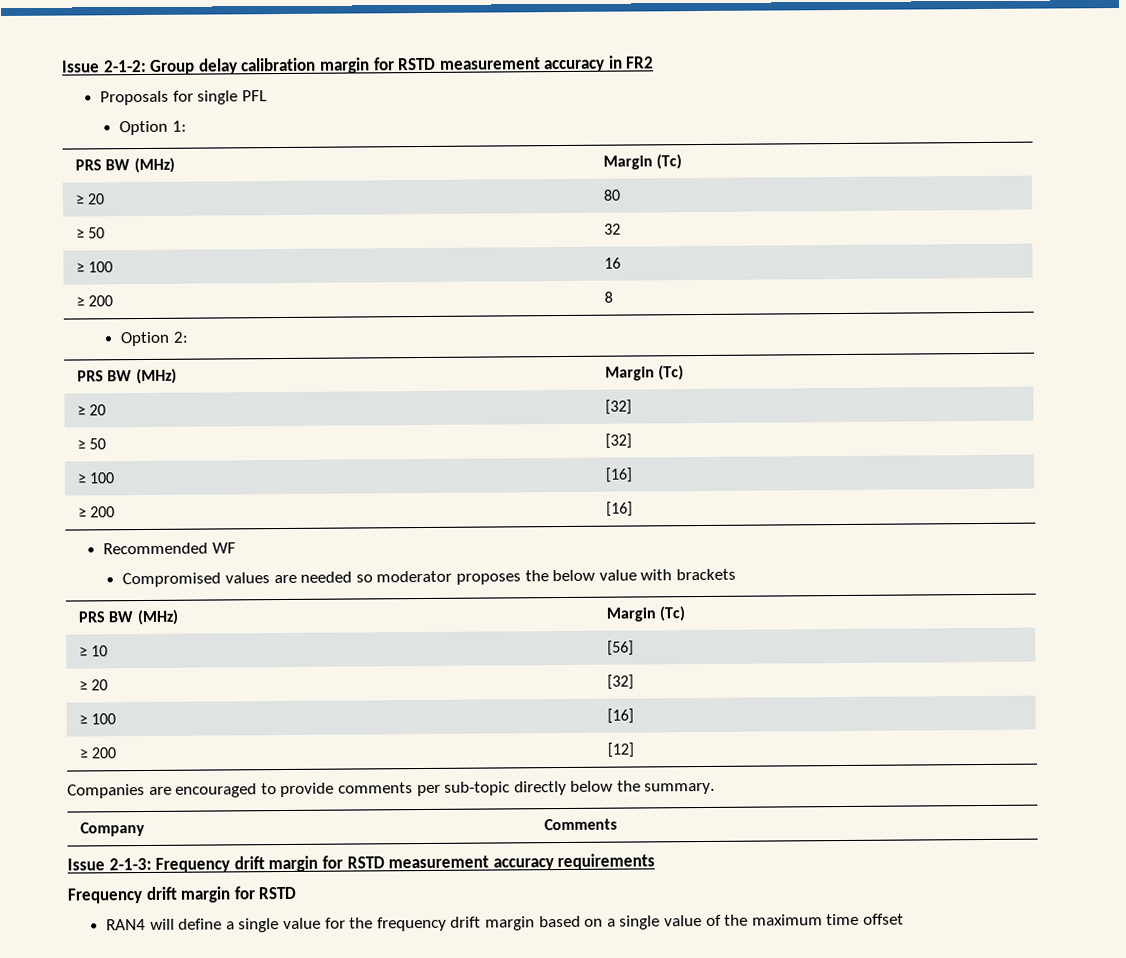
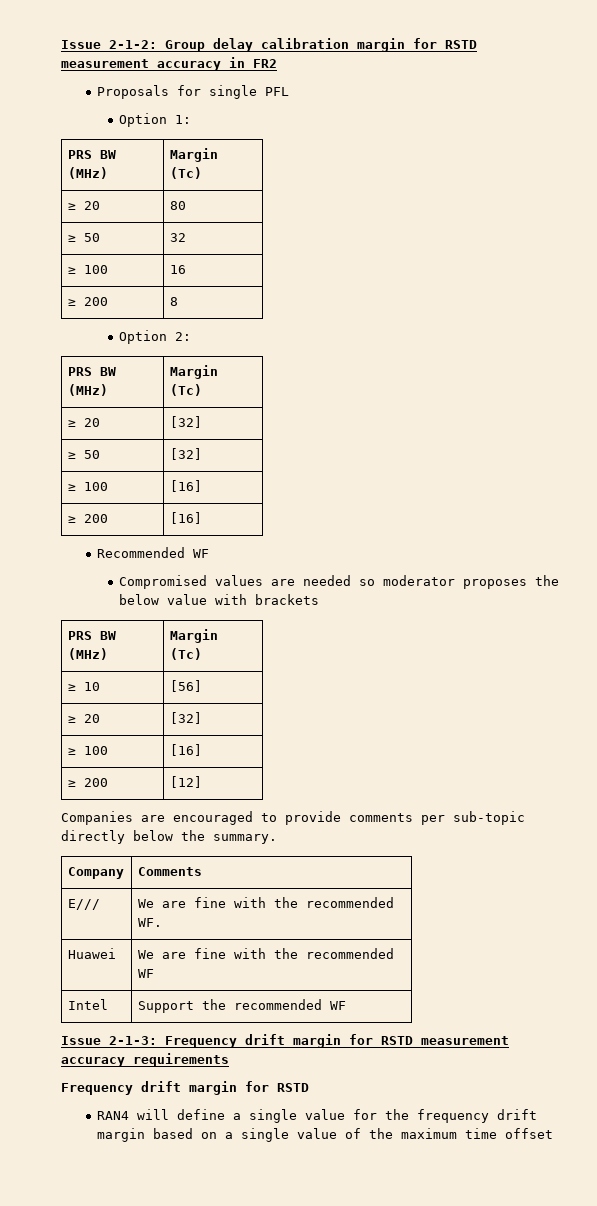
+ E/// | We are fine with the recommended WF.
+ Huawei | We are fine with the recommended WF
+ Intel | Support the recommended WF

